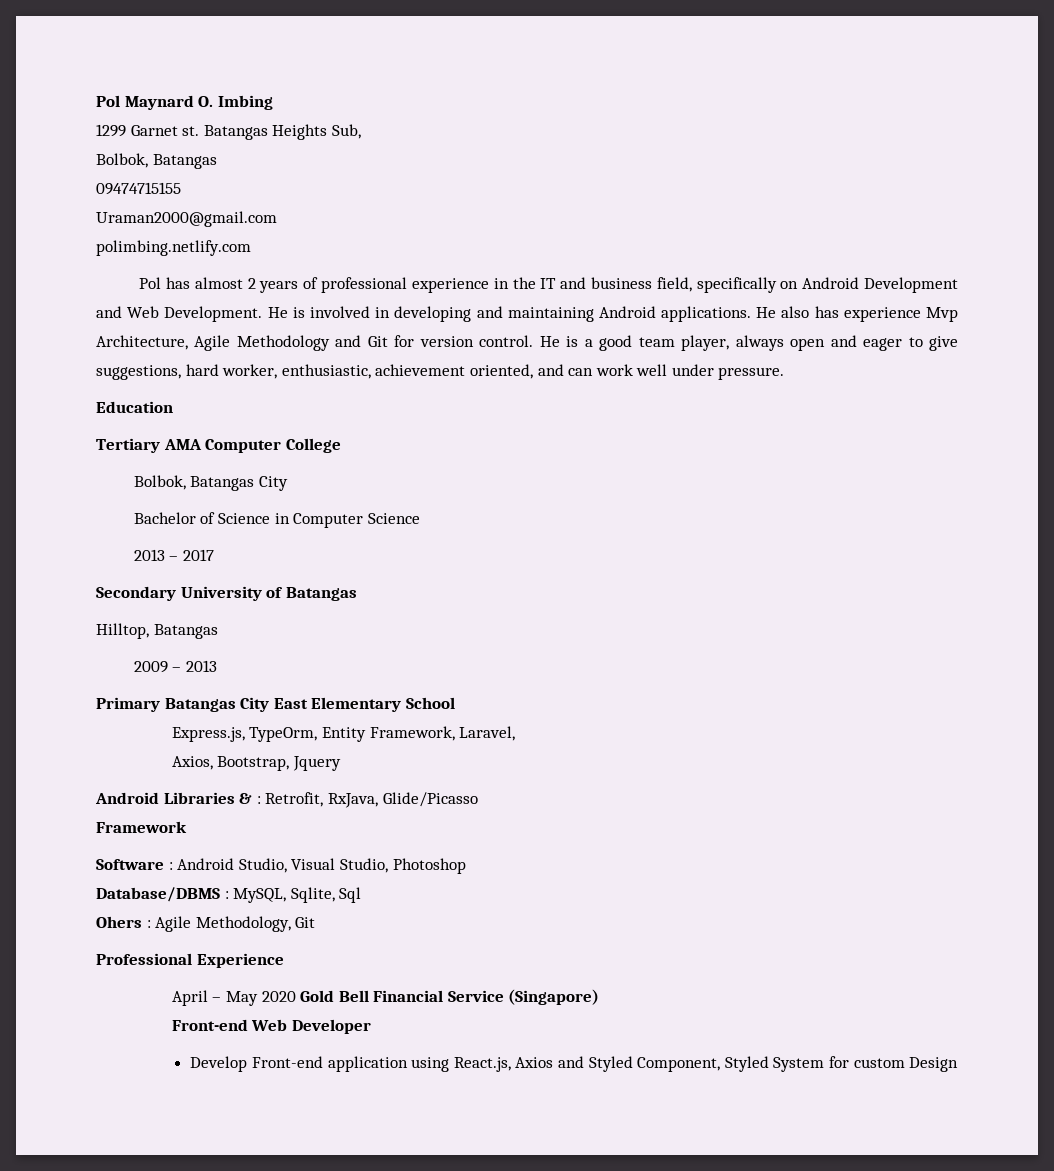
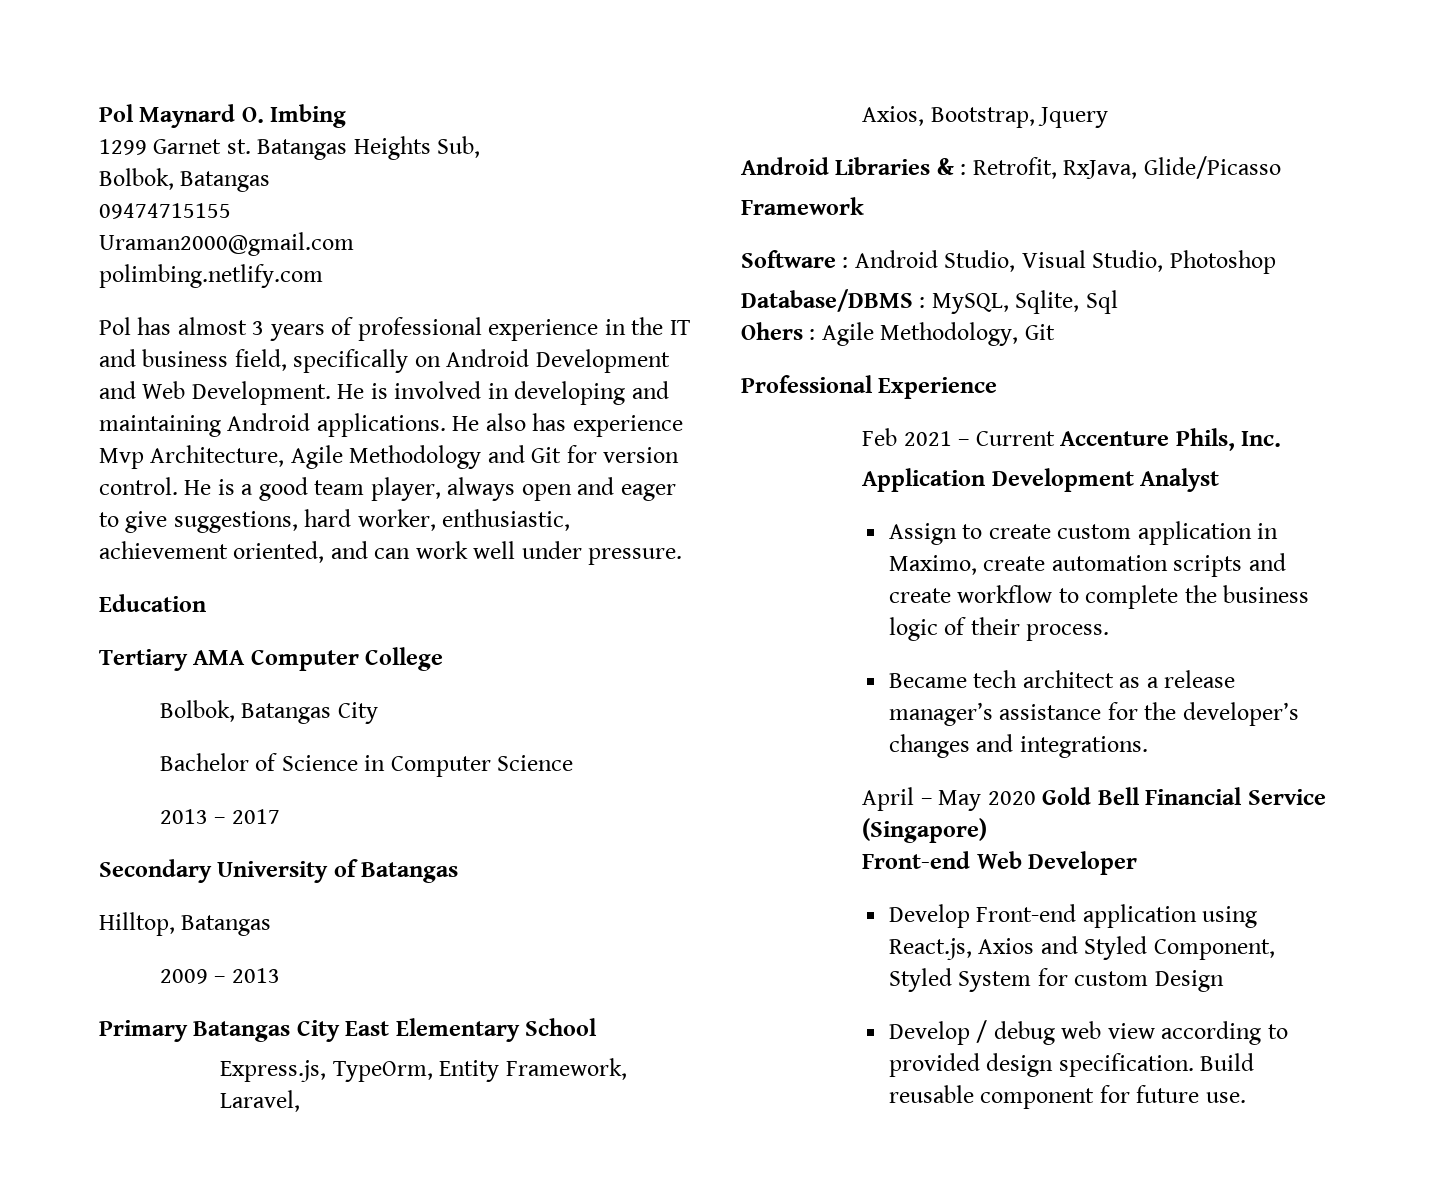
- Pol has almost 2 years of professional experience in the IT and business field, specifically on Android Development and Web Development.
+ Pol has almost 3 years of professional experience in the IT and business field, specifically on Android Development and Web Development.
+ Feb 2021 – Current Accenture Phils, Inc.
+ Application Development Analyst
+ Assign to create custom application in Maximo, create automation scripts and create workflow to complete the business logic of their process.
+ Became tech architect as a release manager’s assistance for the developer’s changes and integrations.
+ Develop / debug web view according to provided design specification. Build reusable component for future use.

